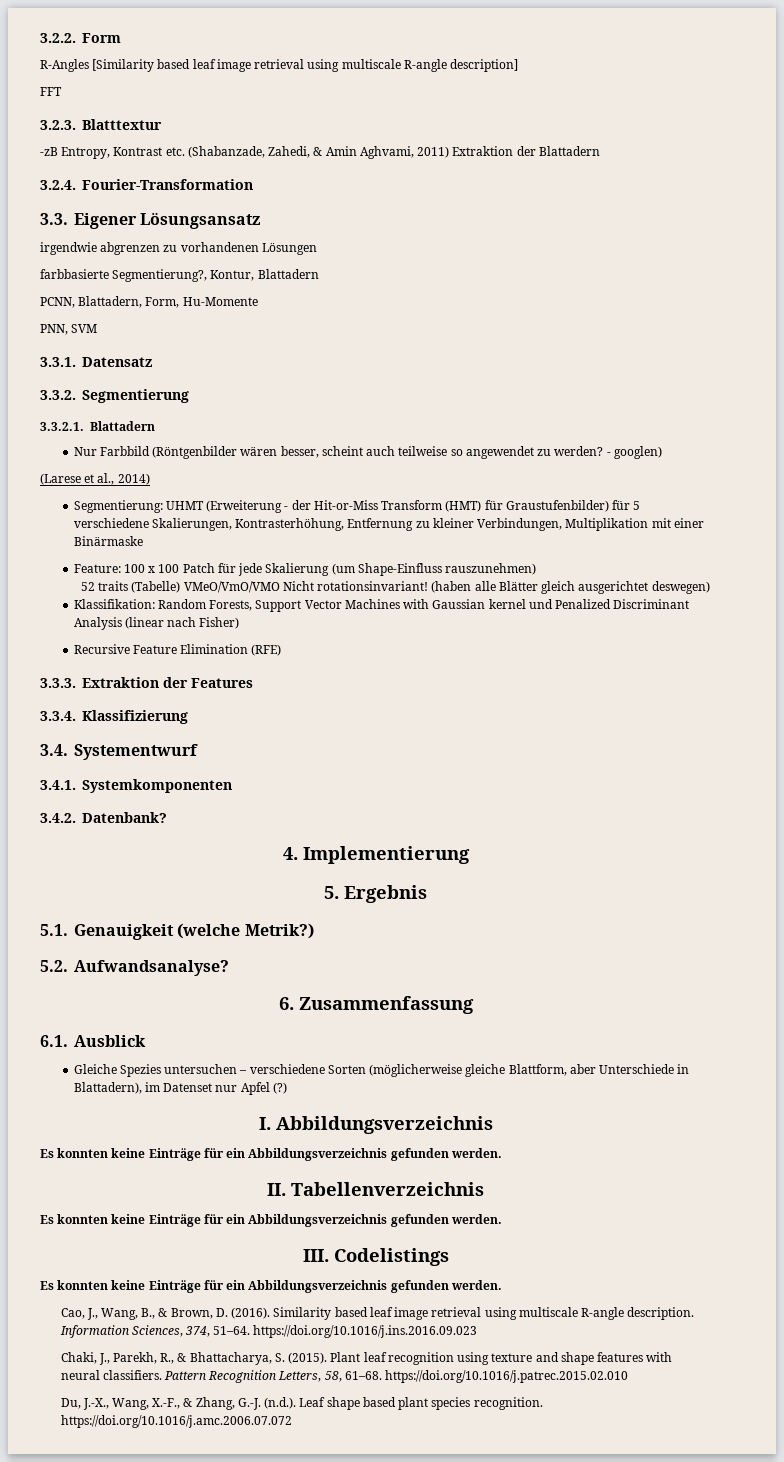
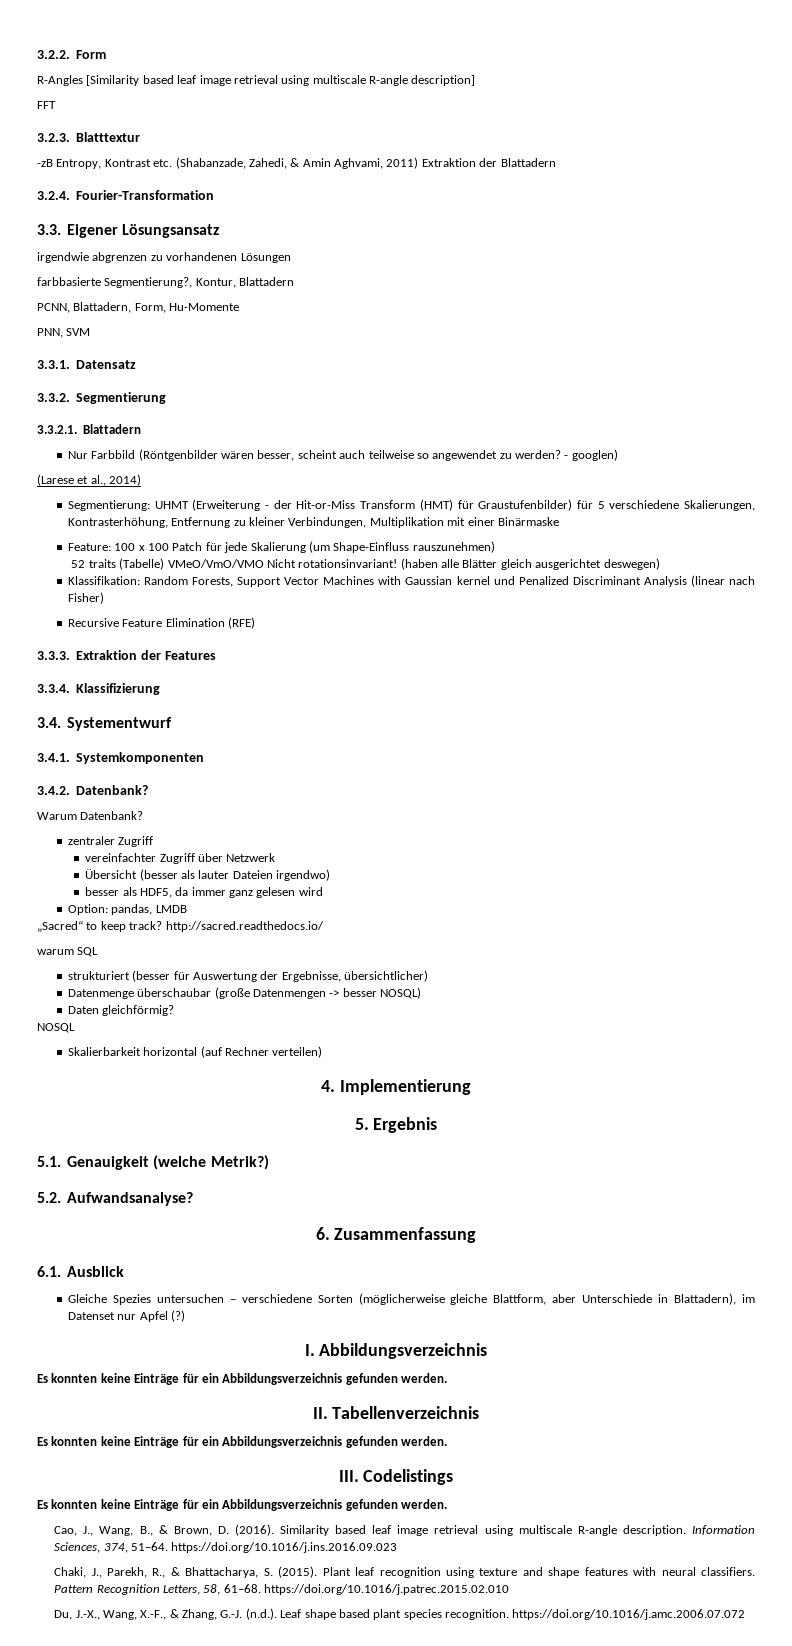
+ Warum Datenbank?
+ zentraler Zugriff
+ vereinfachter Zugriff über Netzwerk
+ Übersicht (besser als lauter Dateien irgendwo)
+ besser als HDF5, da immer ganz gelesen wird
+ Option: pandas, LMDB
+ „Sacred“ to keep track? http://sacred.readthedocs.io/
+ warum SQL
+ strukturiert (besser für Auswertung der Ergebnisse, übersichtlicher)
+ Datenmenge überschaubar (große Datenmengen -> besser NOSQL)
+ Daten gleichförmig?
+ NOSQL
+ Skalierbarkeit horizontal (auf Rechner verteilen)

